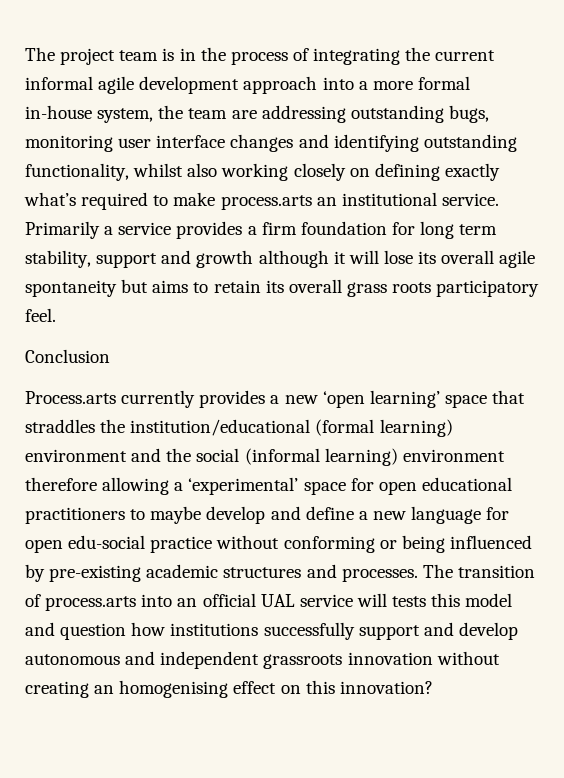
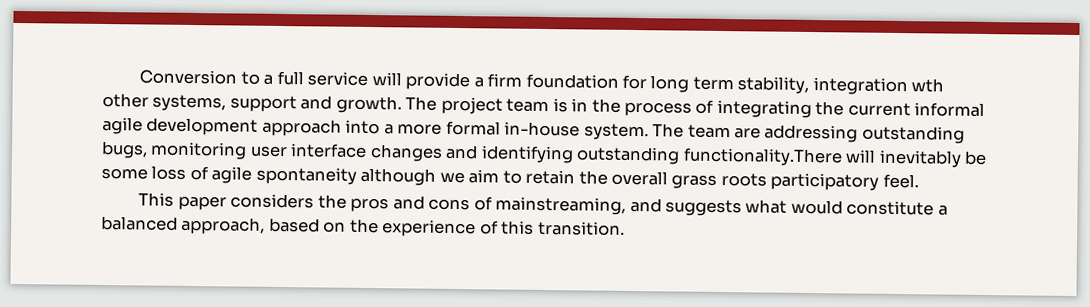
+ Conversion to a full service will provide a firm foundation for long term stability, integration wth other systems, support and growth.
- The project team is in the process of integrating the current informal agile development approach into a more formal in-house system, the team are addressing outstanding bugs, monitoring user interface changes and identifying outstanding functionality, whilst also working closely on defining exactly what’s required to make process.arts an institutional service. Primarily a service provides a firm foundation for long term stability, support and growth although it will lose its overall agile spontaneity but aims to retain its overall grass roots participatory feel.
+ The project team is in the process of integrating the current informal agile development approach into a more formal in-house system. The team are addressing outstanding bugs, monitoring user interface changes and identifying outstanding functionality.There will inevitably be some loss of agile spontaneity although we aim to retain the overall grass roots participatory feel.
- Conclusion
- Process.arts currently provides a new ‘open learning’ space that straddles the institution/educational (formal learning) environment and the social (informal learning) environment therefore allowing a ‘experimental’ space for open educational practitioners to maybe develop and define a new language for open edu-social practice without conforming or being influenced by pre-existing academic structures and processes. The transition of process.arts into an official UAL service will tests this model and question how institutions successfully support and develop autonomous and independent grassroots innovation without creating an homogenising effect on this innovation?
+ This paper considers the pros and cons of mainstreaming, and suggests what would constitute a balanced approach, based on the experience of this transition.

